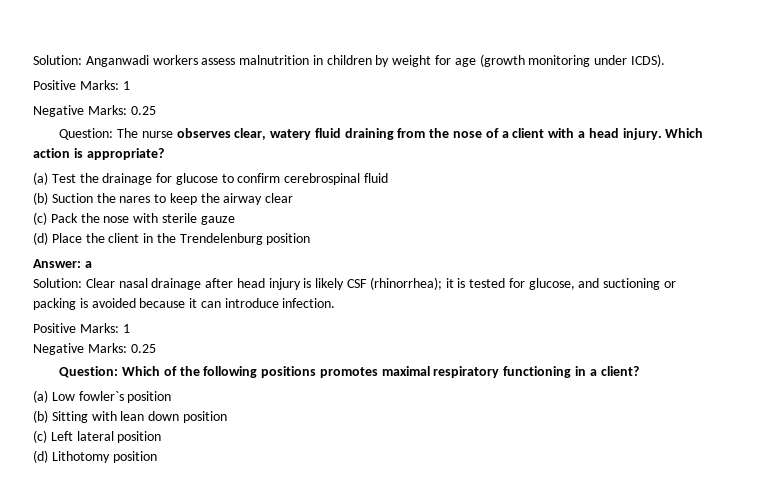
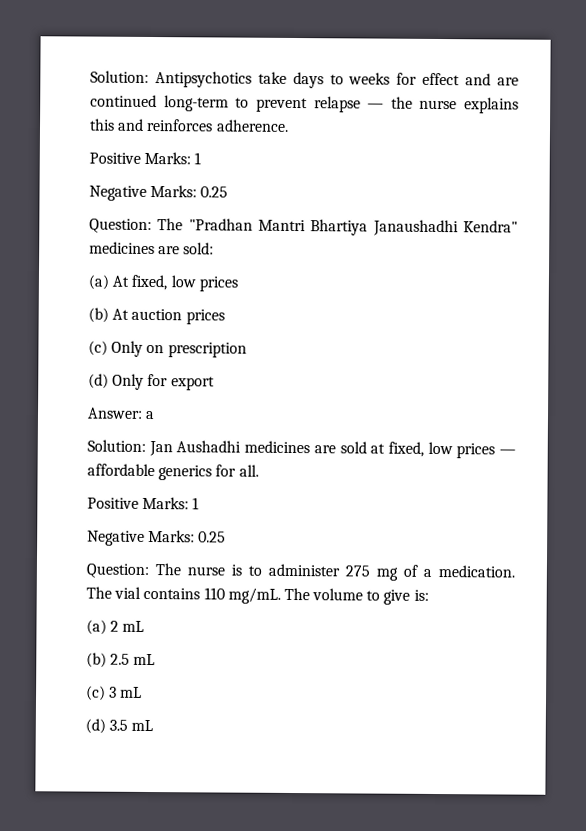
- Solution: Anganwadi workers assess malnutrition in children by weight for age (growth monitoring under ICDS).
+ Solution: Antipsychotics take days to weeks for effect and are continued long-term to prevent relapse — the nurse explains this and reinforces adherence.
+ Positive Marks: 1
+ Negative Marks: 0.25
+ Question: The "Pradhan Mantri Bhartiya Janaushadhi Kendra" medicines are sold:
+ (a) At fixed, low prices
+ (b) At auction prices
+ (c) Only on prescription
+ (d) Only for export
+ Answer: a
+ Solution: Jan Aushadhi medicines are sold at fixed, low prices — affordable generics for all.
- Question: The nurse observes clear, watery fluid draining from the nose of a client with a head injury. Which action is appropriate?
- (a) Test the drainage for glucose to confirm cerebrospinal fluid
- (b) Suction the nares to keep the airway clear
- (c) Pack the nose with sterile gauze
- (d) Place the client in the Trendelenburg position
- Answer: a
- Solution: Clear nasal drainage after head injury is likely CSF (rhinorrhea); it is tested for glucose, and suctioning or packing is avoided because it can introduce infection.
- Positive Marks: 1
- Negative Marks: 0.25
- Question: Which of the following positions promotes maximal respiratory functioning in a client?
- (a) Low fowler`s position
- (b) Sitting with lean down position
- (c) Left lateral position
- (d) Lithotomy position
+ Question: The nurse is to administer 275 mg of a medication. The vial contains 110 mg/mL. The volume to give is:
+ (a) 2 mL
+ (b) 2.5 mL
+ (c) 3 mL
+ (d) 3.5 mL

